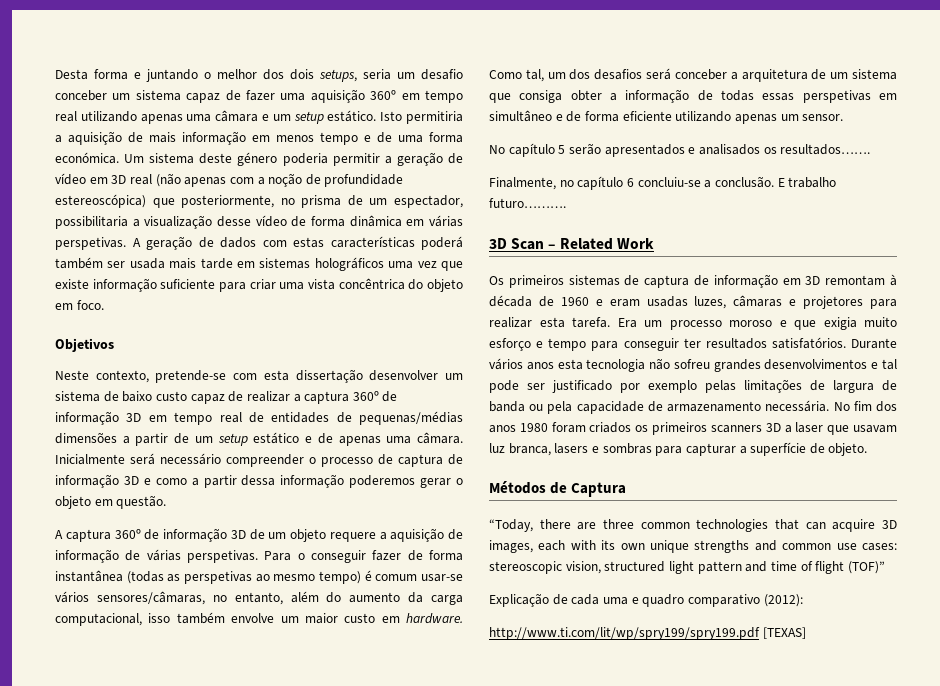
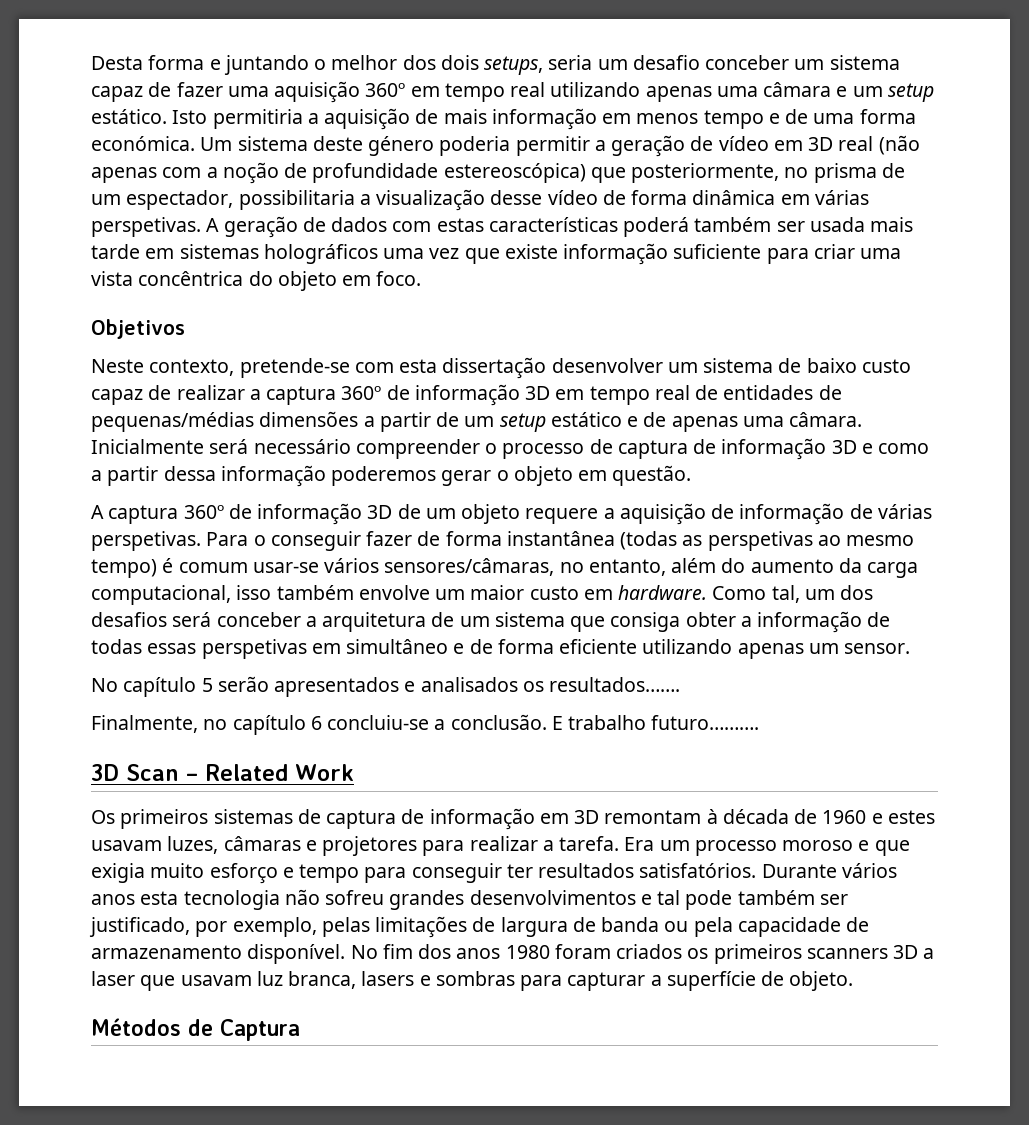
- Os primeiros sistemas de captura de informação em 3D remontam à década de 1960 e eram usadas luzes, câmaras e projetores para realizar esta tarefa.
+ Os primeiros sistemas de captura de informação em 3D remontam à década de 1960 e estes usavam luzes, câmaras e projetores para realizar a tarefa.
- Durante vários anos esta tecnologia não sofreu grandes desenvolvimentos e tal pode ser justificado por exemplo pelas limitações de largura de banda ou pela capacidade de armazenamento necessária.
+ Durante vários anos esta tecnologia não sofreu grandes desenvolvimentos e tal pode também ser justificado, por exemplo, pelas limitações de largura de banda ou pela capacidade de armazenamento disponível.
- “Today, there are three common technologies that can acquire 3D images, each with its own unique strengths and common use cases: stereoscopic vision, structured light pattern and time of flight (TOF)”
- Explicação de cada uma e quadro comparativo (2012):
- http://www.ti.com/lit/wp/spry199/spry199.pdf [TEXAS]

